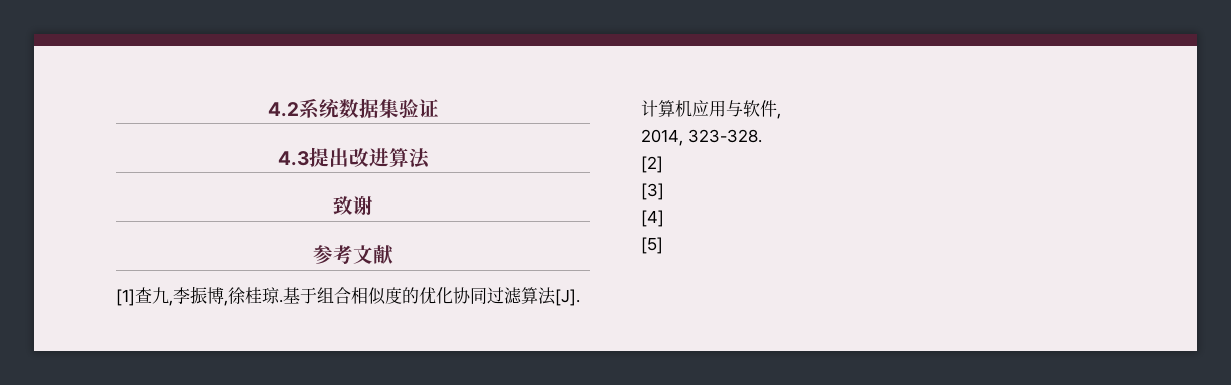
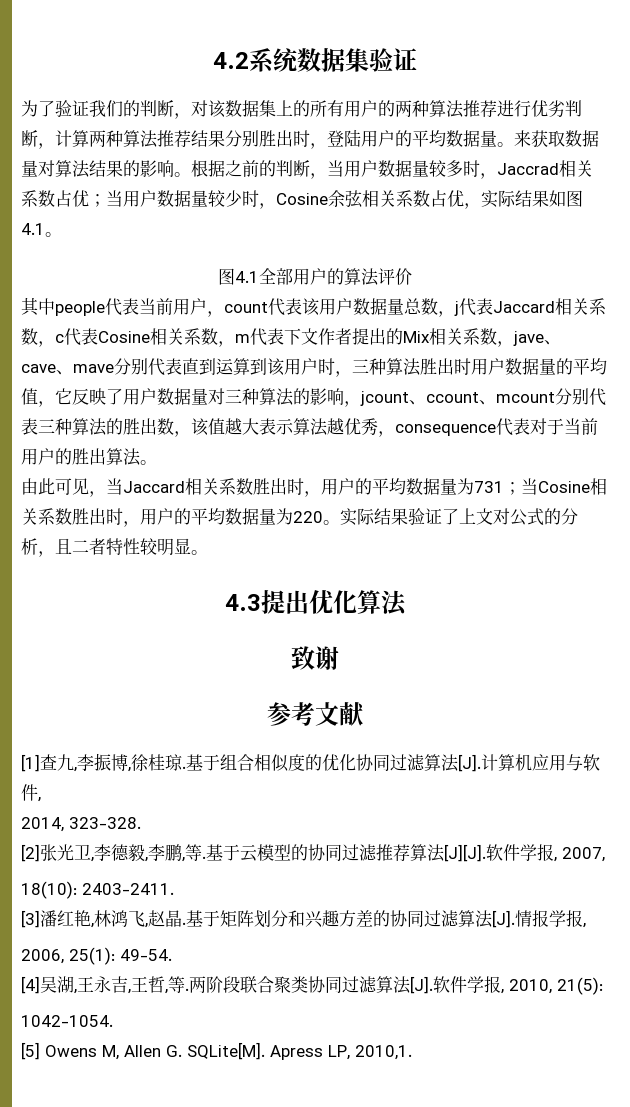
+ 为了验证我们的判断，对该数据集上的所有用户的两种算法推荐进行优劣判断，计算两种算法推荐结果分别胜出时，登陆用户的平均数据量。来获取数据量对算法结果的影响。根据之前的判断，当用户数据量较多时，Jaccrad相关系数占优；当用户数据量较少时，Cosine余弦相关系数占优，实际结果如图4.1。
+ 图4.1全部用户的算法评价
+ 其中people代表当前用户，count代表该用户数据量总数，j代表Jaccard相关系数，c代表Cosine相关系数，m代表下文作者提出的Mix相关系数，jave、cave、mave分别代表直到运算到该用户时，三种算法胜出时用户数据量的平均值，它反映了用户数据量对三种算法的影响，jcount、ccount、mcount分别代表三种算法的胜出数，该值越大表示算法越优秀，consequence代表对于当前用户的胜出算法。
+ 由此可见，当Jaccard相关系数胜出时，用户的平均数据量为731；当Cosine相关系数胜出时，用户的平均数据量为220。实际结果验证了上文对公式的分析，且二者特性较明显。
- 4.3提出改进算法
+ 4.3提出优化算法
- [2]
- [3]
- [4]
- [5]
+ [2]张光卫,李德毅,李鹏,等.基于云模型的协同过滤推荐算法[J][J].软件学报, 2007,
+ 18(10): 2403-2411.
+ [3]潘红艳,林鸿飞,赵晶.基于矩阵划分和兴趣方差的协同过滤算法[J].情报学报,
+ 2006, 25(1): 49-54.
+ [4]吴湖,王永吉,王哲,等.两阶段联合聚类协同过滤算法[J].软件学报, 2010, 21(5):
+ 1042-1054.
+ [5] Owens M, Allen G. SQLite[M]. Apress LP, 2010,1.

